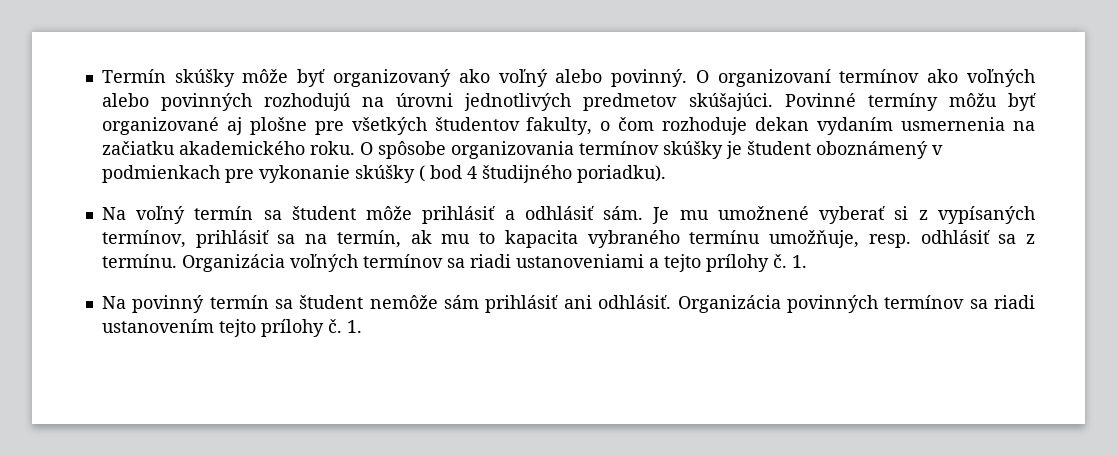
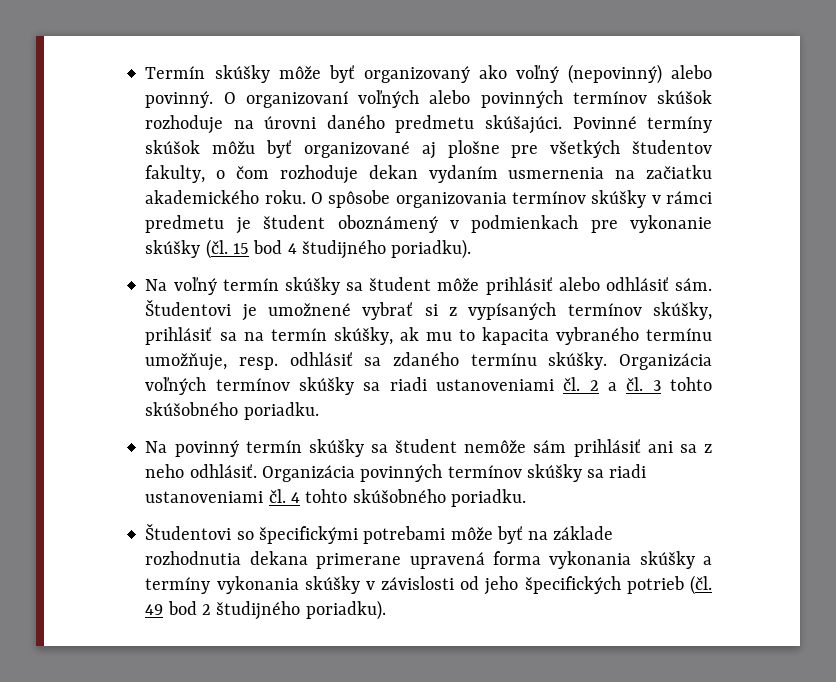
- Termín skúšky môže byť organizovaný ako voľný alebo povinný.
+ Termín skúšky môže byť organizovaný ako voľný (nepovinný) alebo povinný.
- O organizovaní termínov ako voľných alebo povinných rozhodujú na úrovni jednotlivých predmetov skúšajúci.
+ O organizovaní voľných alebo povinných termínov skúšok rozhoduje na úrovni daného predmetu skúšajúci.
- Povinné termíny môžu byť organizované aj plošne pre všetkých študentov fakulty, o čom rozhoduje dekan vydaním usmernenia na začiatku akademického roku.
+ Povinné termíny skúšok môžu byť organizované aj plošne pre všetkých študentov fakulty, o čom rozhoduje dekan vydaním usmernenia na začiatku akademického roku.
- O spôsobe organizovania termínov skúšky je študent oboznámený v podmienkach pre vykonanie skúšky ( bod 4 študijného poriadku).
+ O spôsobe organizovania termínov skúšky v rámci predmetu je študent oboznámený v podmienkach pre vykonanie skúšky (čl. 15 bod 4 študijného poriadku).
- Na voľný termín sa študent môže prihlásiť a odhlásiť sám.
+ Na voľný termín skúšky sa študent môže prihlásiť alebo odhlásiť sám.
- Je mu umožnené vyberať si z vypísaných termínov, prihlásiť sa na termín, ak mu to kapacita vybraného termínu umožňuje, resp. odhlásiť sa z termínu.
+ Študentovi je umožnené vybrať si z vypísaných termínov skúšky, prihlásiť sa na termín skúšky, ak mu to kapacita vybraného termínu umožňuje, resp. odhlásiť sa zdaného termínu skúšky.
- Organizácia voľných termínov sa riadi ustanoveniami a tejto prílohy č. 1.
+ Organizácia voľných termínov skúšky sa riadi ustanoveniami čl. 2 a čl. 3 tohto skúšobného poriadku.
- Na povinný termín sa študent nemôže sám prihlásiť ani odhlásiť.
+ Na povinný termín skúšky sa študent nemôže sám prihlásiť ani sa z neho odhlásiť.
- Organizácia povinných termínov sa riadi ustanovením tejto prílohy č. 1.
+ Organizácia povinných termínov skúšky sa riadi ustanoveniami čl. 4 tohto skúšobného poriadku.
+ Študentovi so špecifickými potrebami môže byť na základe rozhodnutia dekana primerane upravená forma vykonania skúšky a termíny vykonania skúšky v závislosti od jeho špecifických potrieb (čl. 49 bod 2 študijného poriadku).

